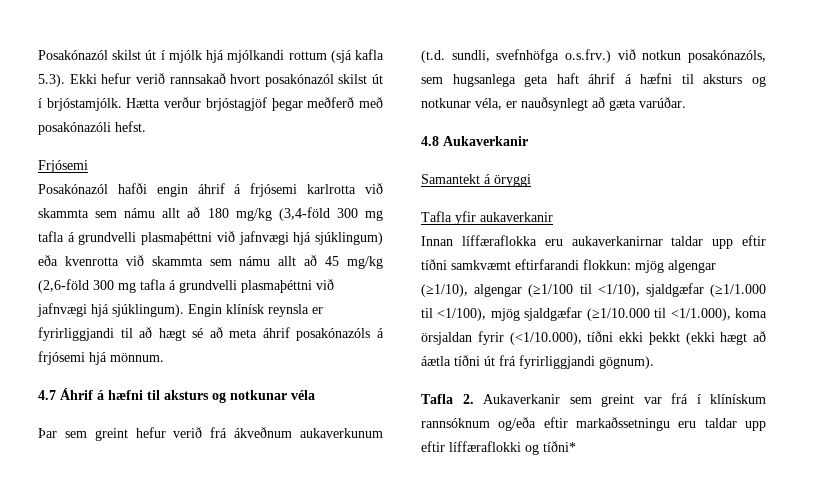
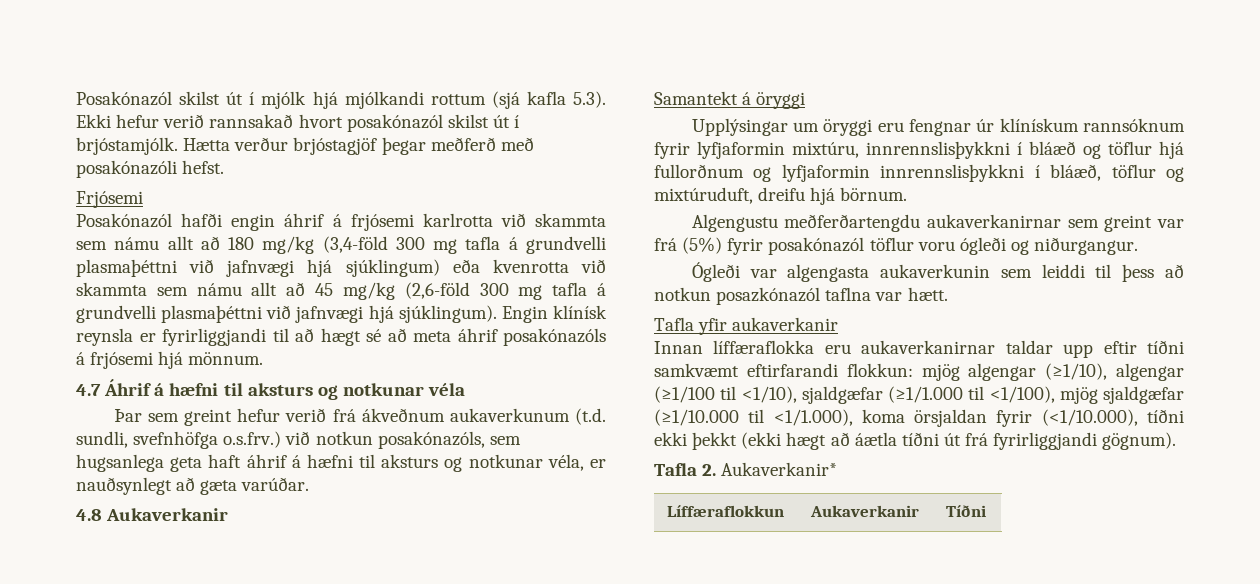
+ Upplýsingar um öryggi eru fengnar úr klínískum rannsóknum fyrir lyfjaformin mixtúru, innrennslisþykkni í bláæð og töflur hjá fullorðnum og lyfjaformin innrennslisþykkni í bláæð, töflur og mixtúruduft, dreifu hjá börnum.
+ Algengustu meðferðartengdu aukaverkanirnar sem greint var frá (5%) fyrir posakónazól töflur voru ógleði og niðurgangur.
+ Ógleði var algengasta aukaverkunin sem leiddi til þess að notkun posazkónazól taflna var hætt.
- Tafla 2. Aukaverkanir sem greint var frá í klínískum rannsóknum og/eða eftir markaðssetningu eru taldar upp eftir líffæraflokki og tíðni*
+ Tafla 2. Aukaverkanir*
+ Líffæraflokkun | Aukaverkanir | Tíðni

